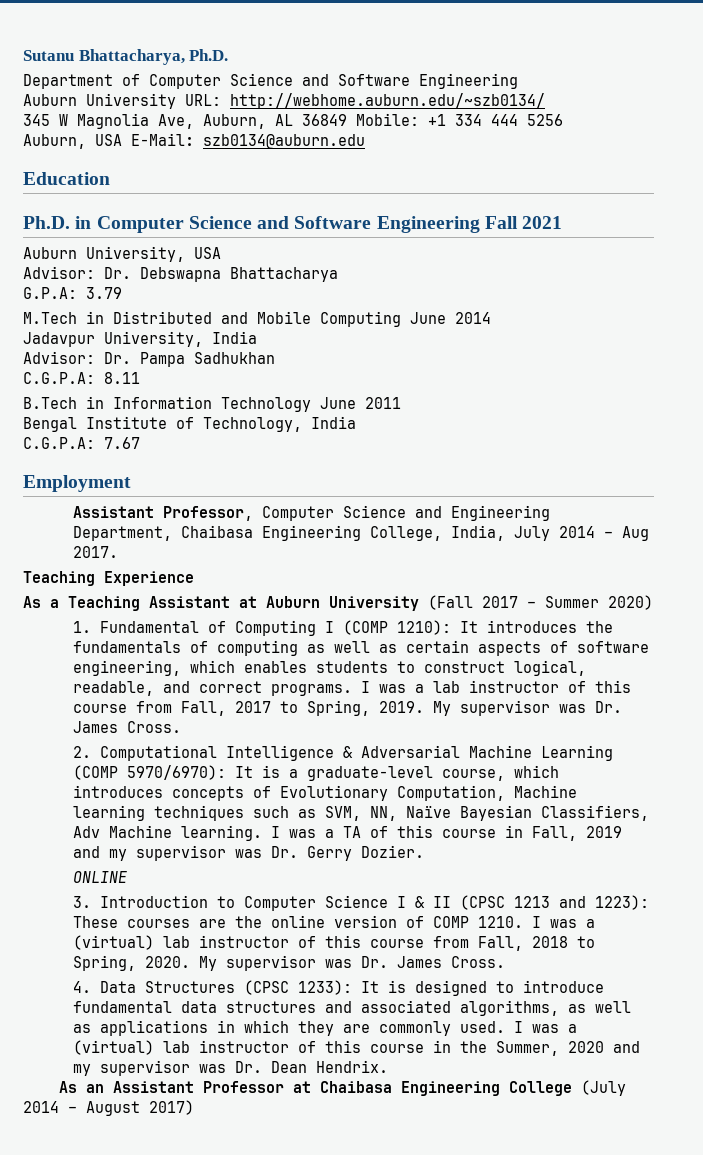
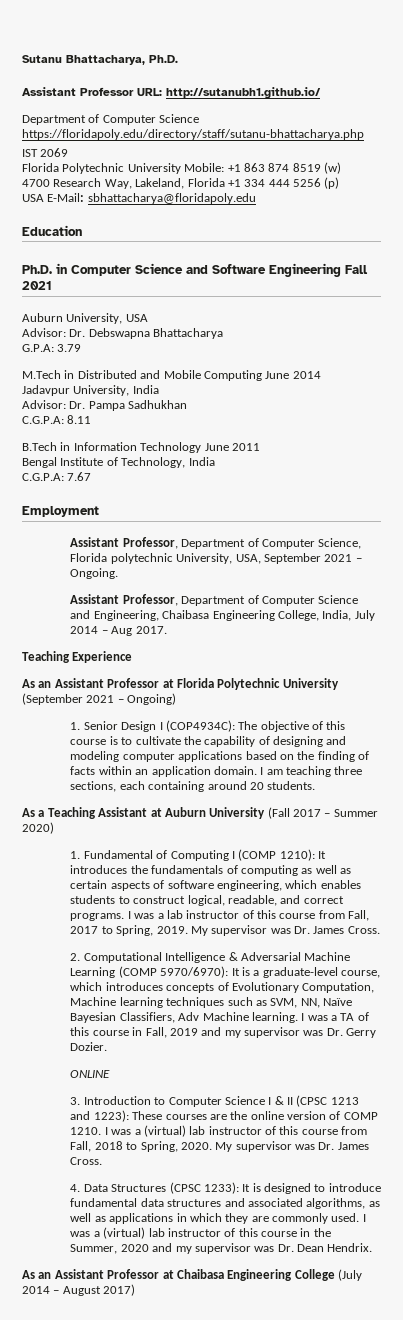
- Department of Computer Science and Software Engineering
- Auburn University URL: http://webhome.auburn.edu/~szb0134/
- 345 W Magnolia Ave, Auburn, AL 36849 Mobile: +1 334 444 5256
- Auburn, USA E-Mail: szb0134@auburn.edu
+ Assistant Professor URL: http://sutanubh1.github.io/
+ Department of Computer Science https://floridapoly.edu/directory/staff/sutanu-bhattacharya.php
+ IST 2069
+ Florida Polytechnic University Mobile: +1 863 874 8519 (w)
+ 4700 Research Way, Lakeland, Florida +1 334 444 5256 (p)
+ USA E-Mail: sbhattacharya@floridapoly.edu
- Assistant Professor, Computer Science and Engineering Department, Chaibasa Engineering College, India, July 2014 – Aug 2017.
+ Assistant Professor, Department of Computer Science, Florida polytechnic University, USA, September 2021 – Ongoing.
+ Assistant Professor, Department of Computer Science and Engineering, Chaibasa Engineering College, India, July 2014 – Aug 2017.
+ As an Assistant Professor at Florida Polytechnic University (September 2021 – Ongoing)
+ 1. Senior Design I (COP4934C): The objective of this course is to cultivate the capability of designing and modeling computer applications based on the finding of facts within an application domain. I am teaching three sections, each containing around 20 students.

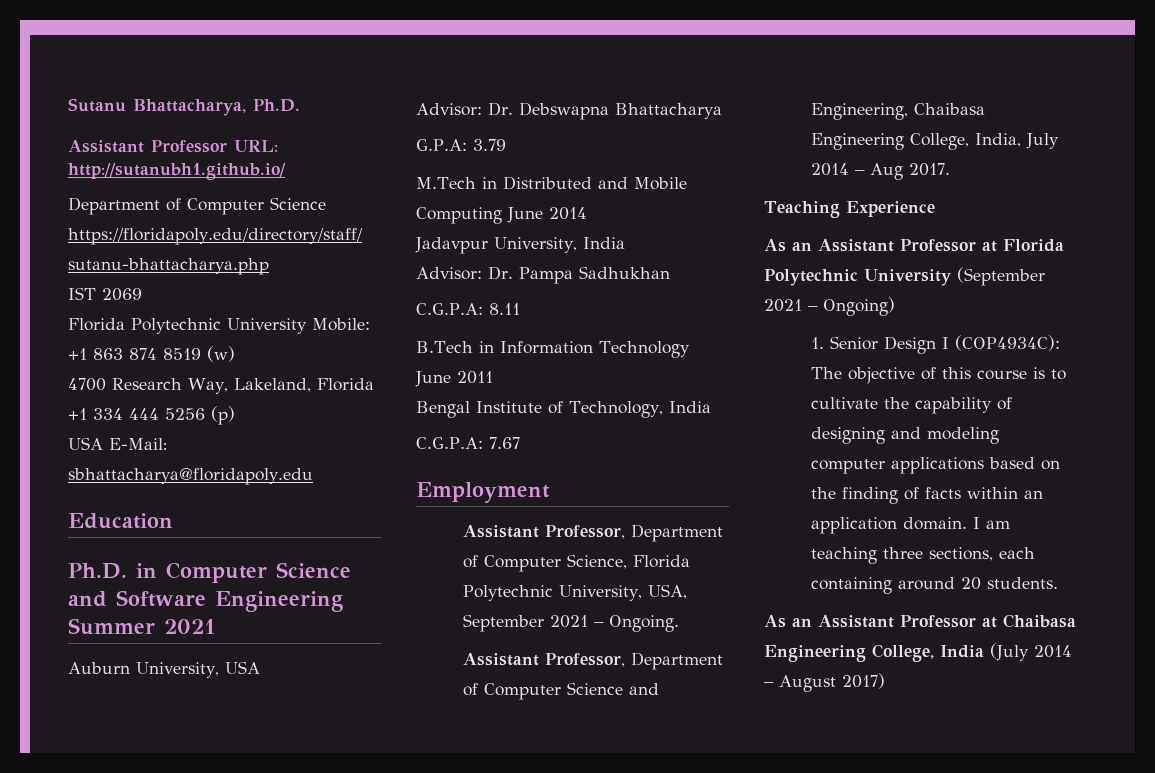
- Ph.D. in Computer Science and Software Engineering Fall 2021
+ Ph.D. in Computer Science and Software Engineering Summer 2021
- Assistant Professor, Department of Computer Science, Florida polytechnic University, USA, September 2021 – Ongoing.
+ Assistant Professor, Department of Computer Science, Florida Polytechnic University, USA, September 2021 – Ongoing.
- As a Teaching Assistant at Auburn University (Fall 2017 – Summer 2020)
- 1. Fundamental of Computing I (COMP 1210): It introduces the fundamentals of computing as well as certain aspects of software engineering, which enables students to construct logical, readable, and correct programs. I was a lab instructor of this course from Fall, 2017 to Spring, 2019. My supervisor was Dr. James Cross.
- 2. Computational Intelligence & Adversarial Machine Learning (COMP 5970/6970): It is a graduate-level course, which introduces concepts of Evolutionary Computation, Machine learning techniques such as SVM, NN, Naïve Bayesian Classifiers, Adv Machine learning. I was a TA of this course in Fall, 2019 and my supervisor was Dr. Gerry Dozier.
- ONLINE
- 3. Introduction to Computer Science I & II (CPSC 1213 and 1223): These courses are the online version of COMP 1210. I was a (virtual) lab instructor of this course from Fall, 2018 to Spring, 2020. My supervisor was Dr. James Cross.
- 4. Data Structures (CPSC 1233): It is designed to introduce fundamental data structures and associated algorithms, as well as applications in which they are commonly used. I was a (virtual) lab instructor of this course in the Summer, 2020 and my supervisor was Dr. Dean Hendrix.
- As an Assistant Professor at Chaibasa Engineering College (July 2014 – August 2017)
+ As an Assistant Professor at Chaibasa Engineering College, India (July 2014 – August 2017)

